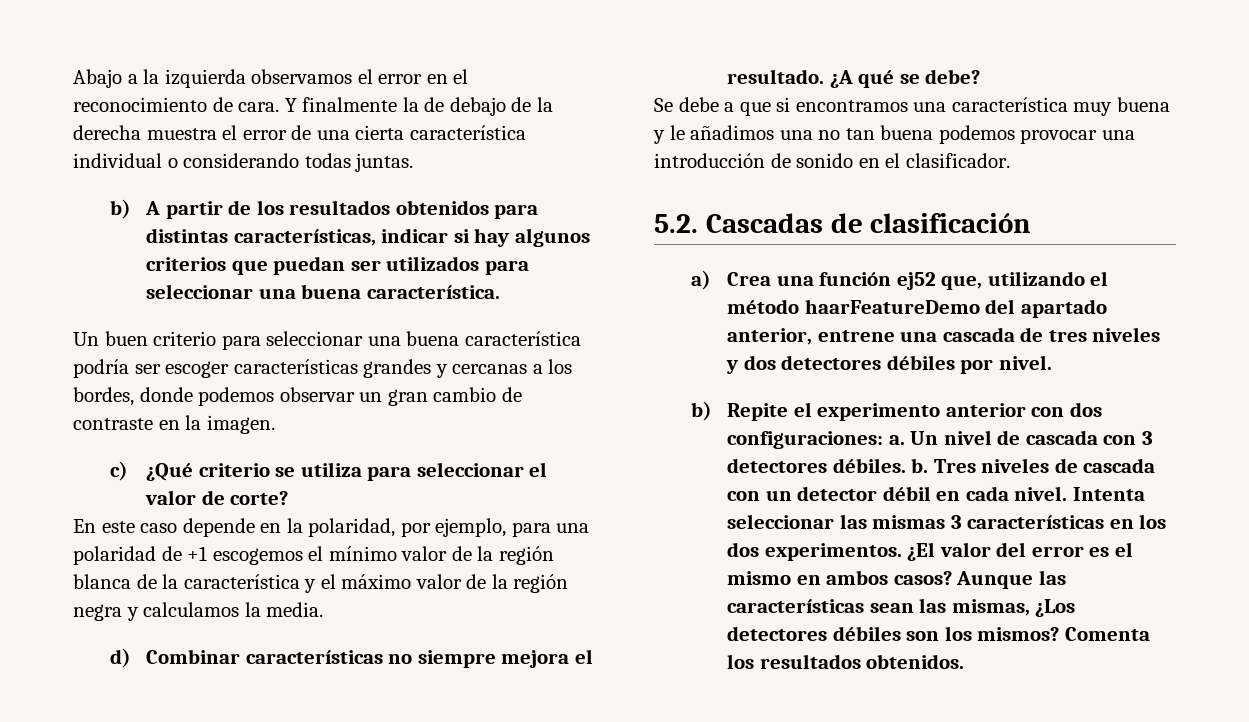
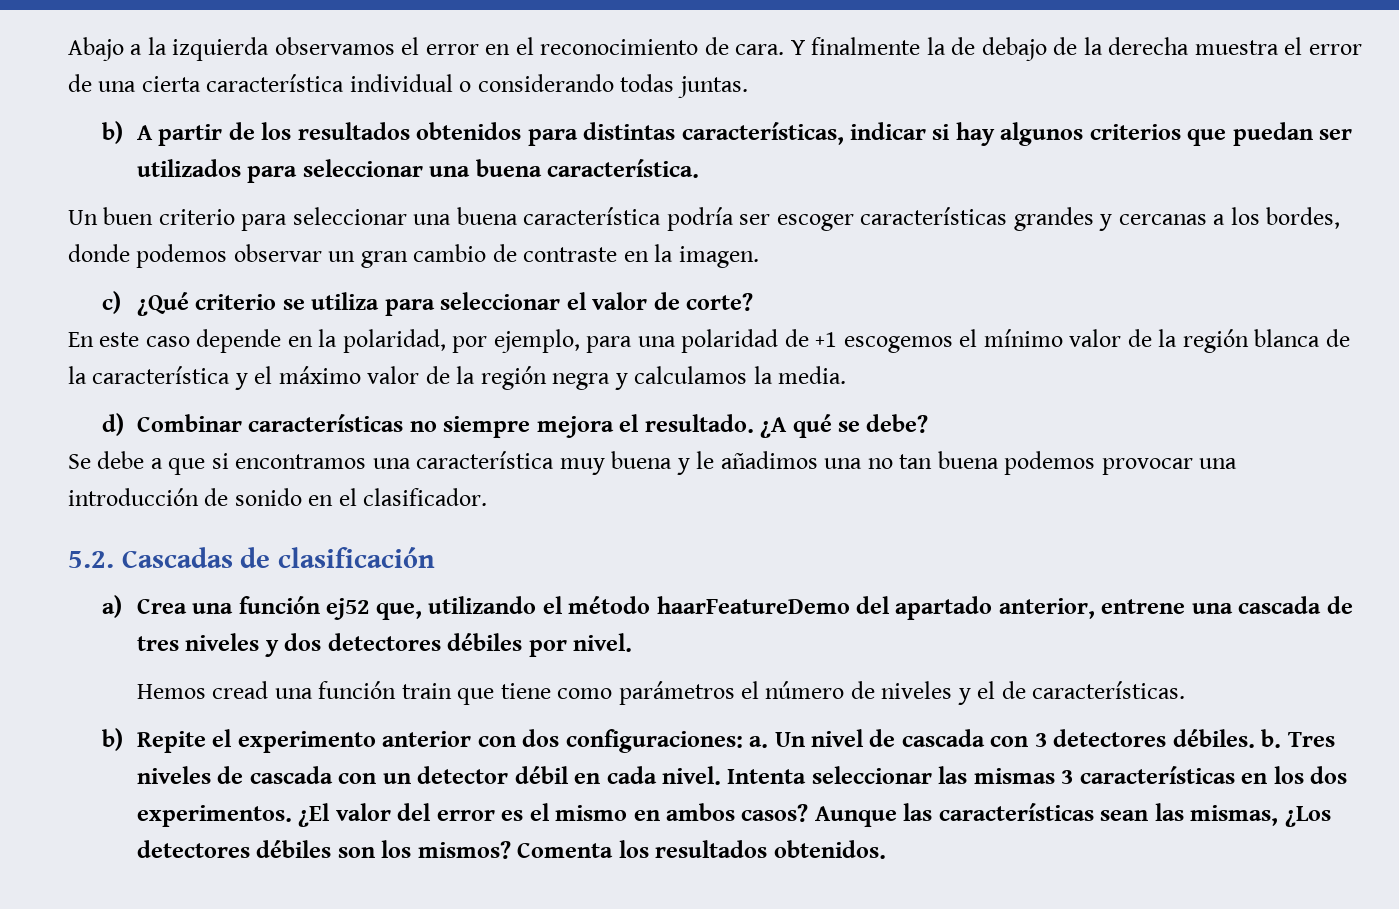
+ Hemos cread una función train que tiene como parámetros el número de niveles y el de características.

